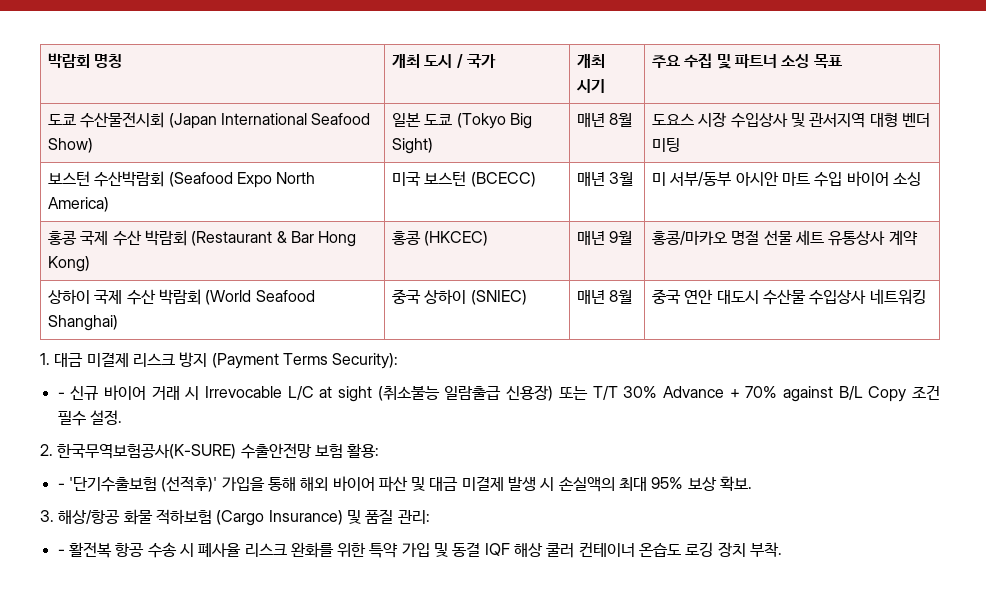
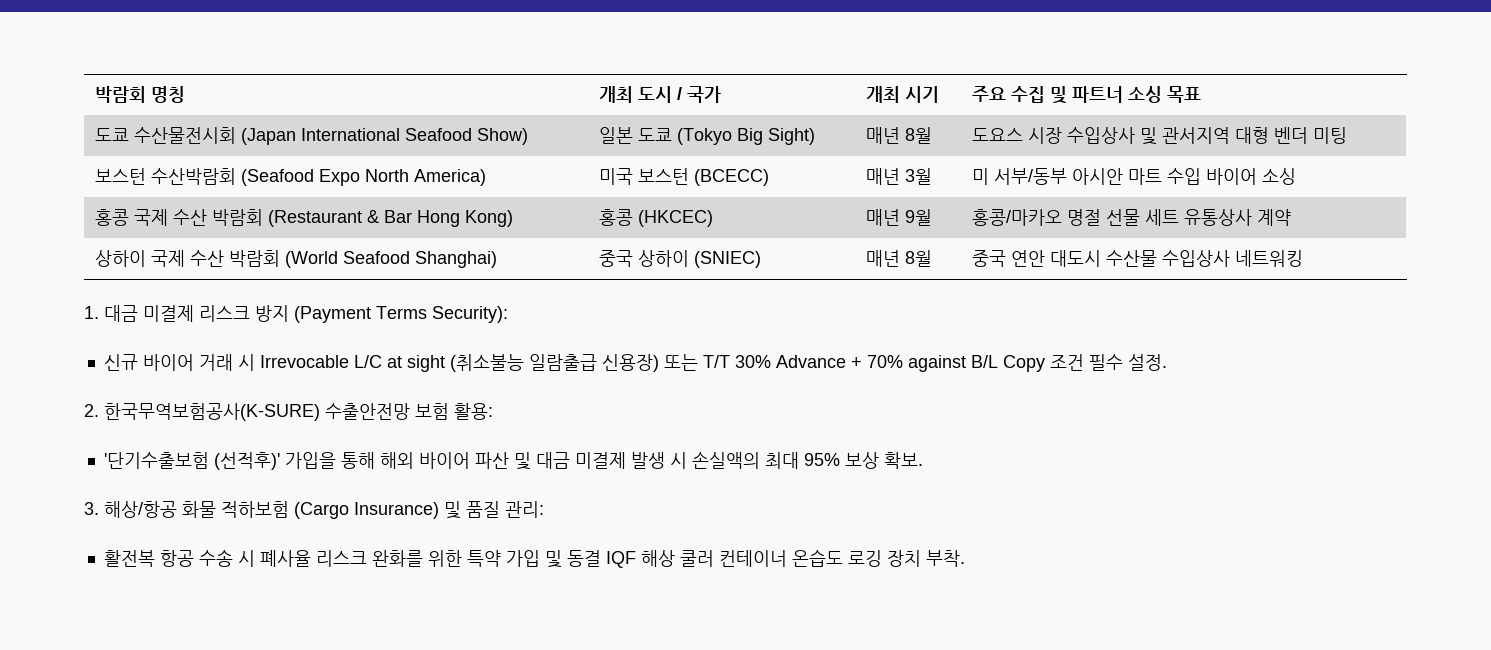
- - 신규 바이어 거래 시 Irrevocable L/C at sight (취소불능 일람출급 신용장) 또는 T/T 30% Advance + 70% against B/L Copy 조건 필수 설정.
+ 신규 바이어 거래 시 Irrevocable L/C at sight (취소불능 일람출급 신용장) 또는 T/T 30% Advance + 70% against B/L Copy 조건 필수 설정.
- - '단기수출보험 (선적후)' 가입을 통해 해외 바이어 파산 및 대금 미결제 발생 시 손실액의 최대 95% 보상 확보.
+ '단기수출보험 (선적후)' 가입을 통해 해외 바이어 파산 및 대금 미결제 발생 시 손실액의 최대 95% 보상 확보.
- - 활전복 항공 수송 시 폐사율 리스크 완화를 위한 특약 가입 및 동결 IQF 해상 쿨러 컨테이너 온습도 로깅 장치 부착.
+ 활전복 항공 수송 시 폐사율 리스크 완화를 위한 특약 가입 및 동결 IQF 해상 쿨러 컨테이너 온습도 로깅 장치 부착.

